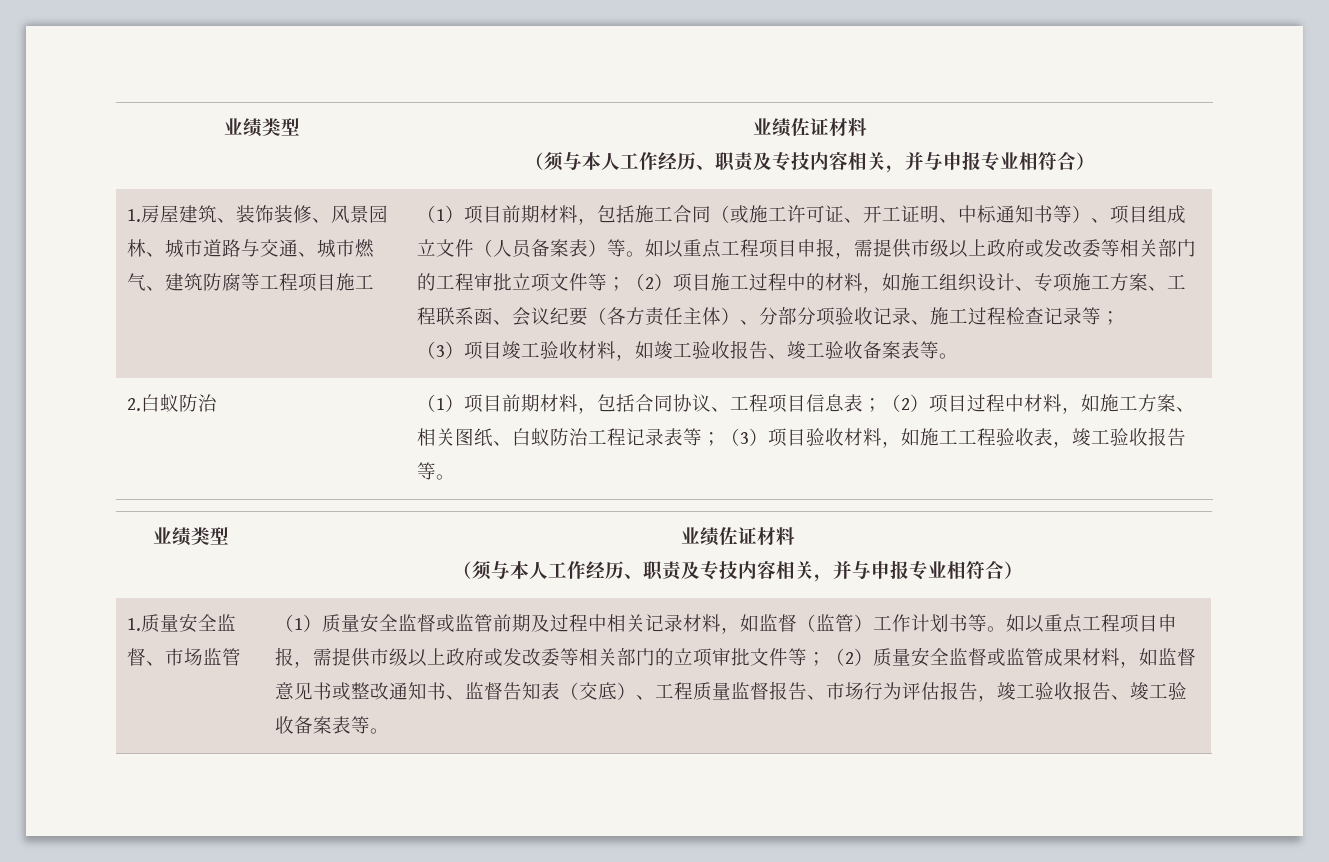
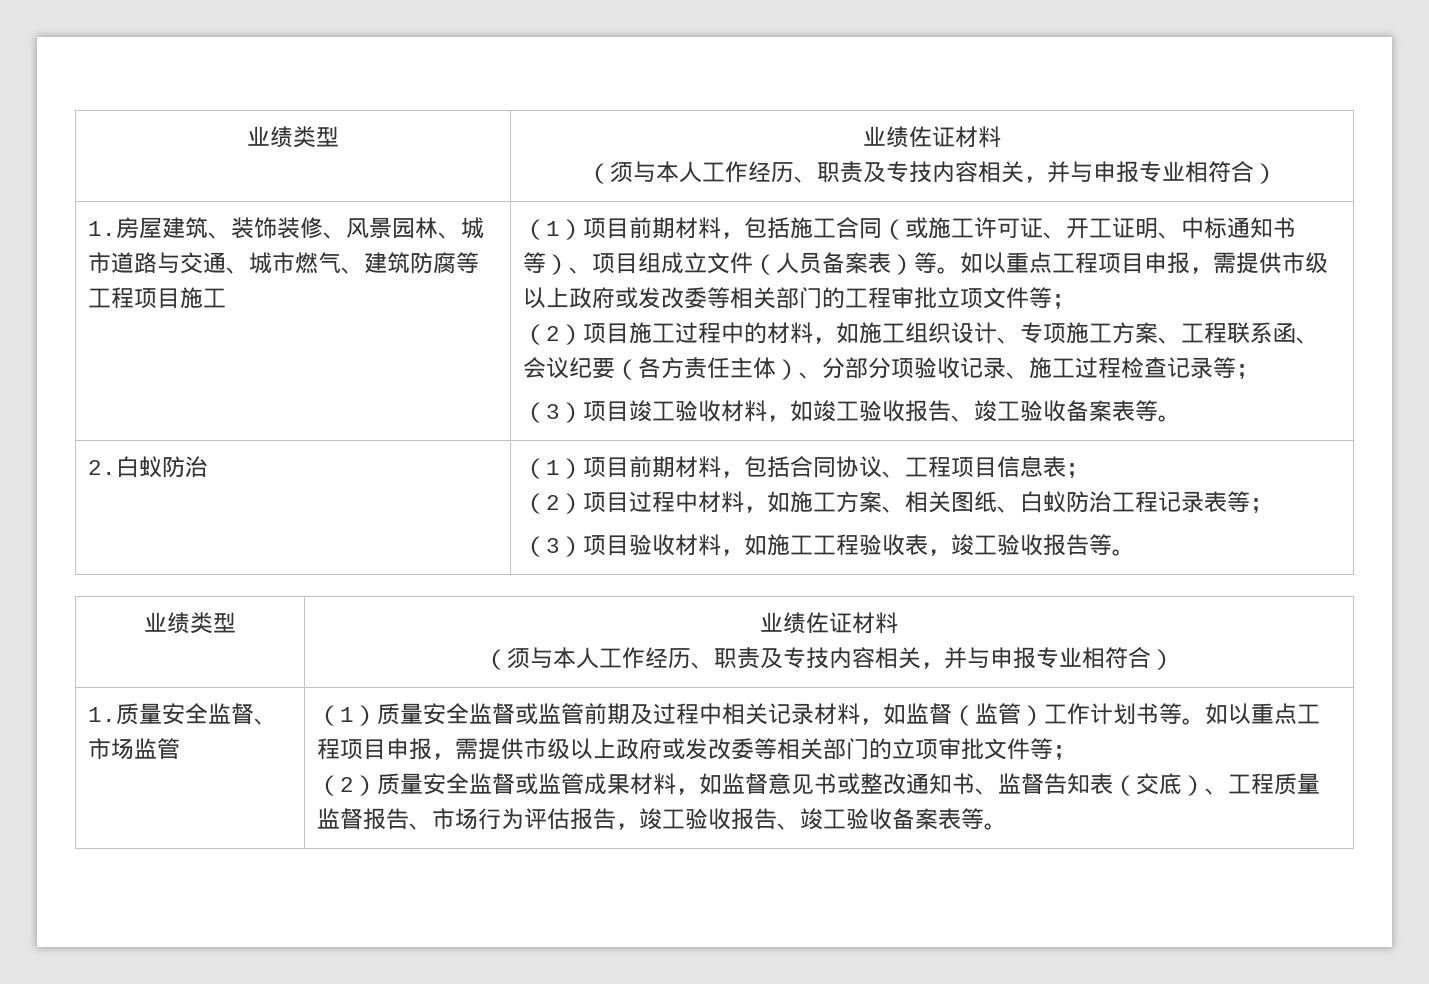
- 如以重点工程项目申报，需提供市级以上政府或发改委等相关部门的工程审批立项文件等；（2）项目施工过程中的材料，如施工组织设计、专项施工方案、工程联系函、会议纪要（各方责任主体）、分部分项验收记录、施工过程检查记录等；
+ 如以重点工程项目申报，需提供市级以上政府或发改委等相关部门的工程审批立项文件等；
+ （2）项目施工过程中的材料，如施工组织设计、专项施工方案、工程联系函、会议纪要（各方责任主体）、分部分项验收记录、施工过程检查记录等；
- （1）项目前期材料，包括合同协议、工程项目信息表；（2）项目过程中材料，如施工方案、相关图纸、白蚁防治工程记录表等；（3）项目验收材料，如施工工程验收表，竣工验收报告等。
+ （1）项目前期材料，包括合同协议、工程项目信息表；
+ （2）项目过程中材料，如施工方案、相关图纸、白蚁防治工程记录表等；
+ （3）项目验收材料，如施工工程验收表，竣工验收报告等。
- 如以重点工程项目申报，需提供市级以上政府或发改委等相关部门的立项审批文件等；（2）质量安全监督或监管成果材料，如监督意见书或整改通知书、监督告知表（交底）、工程质量监督报告、市场行为评估报告，竣工验收报告、竣工验收备案表等。
+ 如以重点工程项目申报，需提供市级以上政府或发改委等相关部门的立项审批文件等；
+ （2）质量安全监督或监管成果材料，如监督意见书或整改通知书、监督告知表（交底）、工程质量监督报告、市场行为评估报告，竣工验收报告、竣工验收备案表等。

